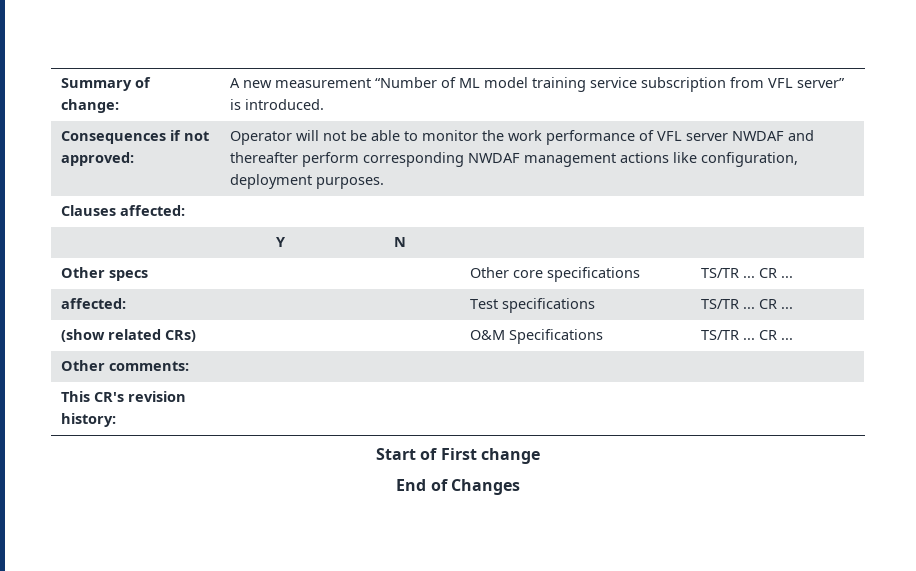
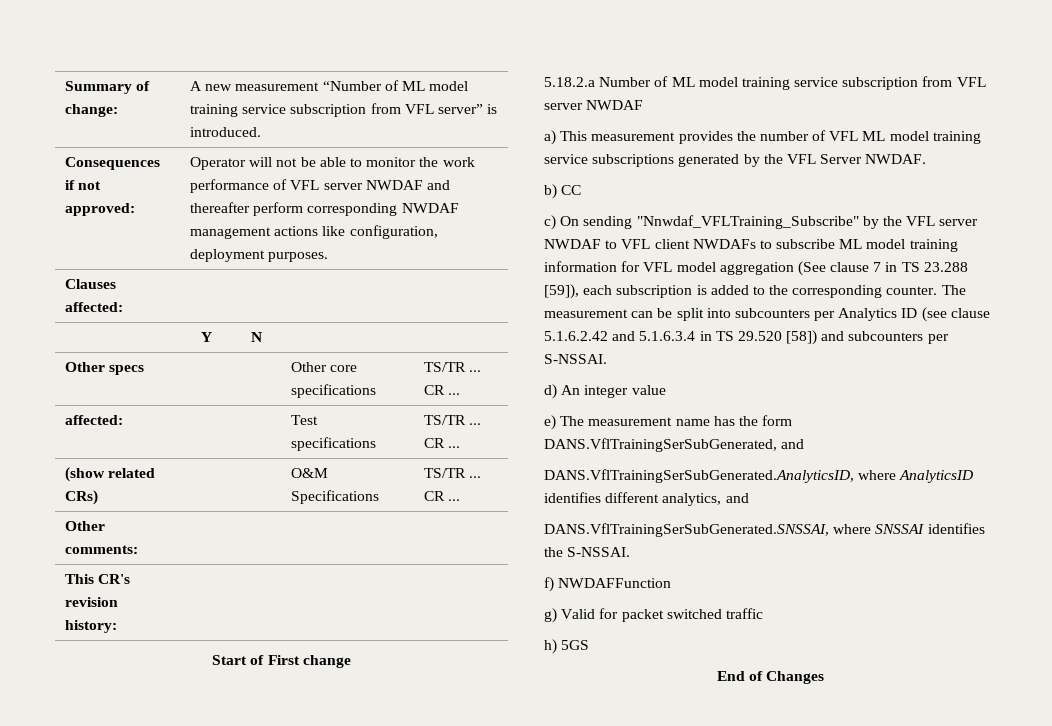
+ 5.18.2.a Number of ML model training service subscription from VFL server NWDAF
+ a) This measurement provides the number of VFL ML model training service subscriptions generated by the VFL Server NWDAF.
+ b) CC
+ c) On sending "Nnwdaf_VFLTraining_Subscribe" by the VFL server NWDAF to VFL client NWDAFs to subscribe ML model training information for VFL model aggregation (See clause 7 in TS 23.288 [59]), each subscription is added to the corresponding counter. The measurement can be split into subcounters per Analytics ID (see clause 5.1.6.2.42 and 5.1.6.3.4 in TS 29.520 [58]) and subcounters per S-NSSAI.
+ d) An integer value
+ e) The measurement name has the form DANS.VflTrainingSerSubGenerated, and
+ DANS.VflTrainingSerSubGenerated.AnalyticsID, where AnalyticsID identifies different analytics, and
+ DANS.VflTrainingSerSubGenerated.SNSSAI, where SNSSAI identifies the S-NSSAI.
+ f) NWDAFFunction
+ g) Valid for packet switched traffic
+ h) 5GS

